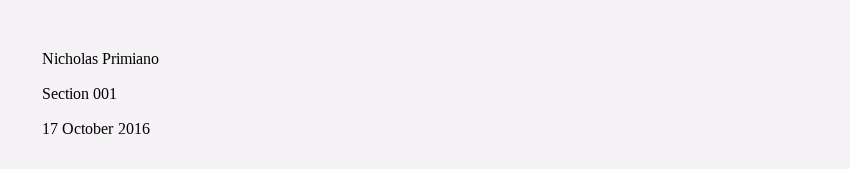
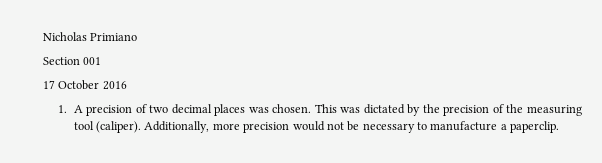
+ 1. A precision of two decimal places was chosen. This was dictated by the precision of the measuring tool (caliper). Additionally, more precision would not be necessary to manufacture a paperclip.

